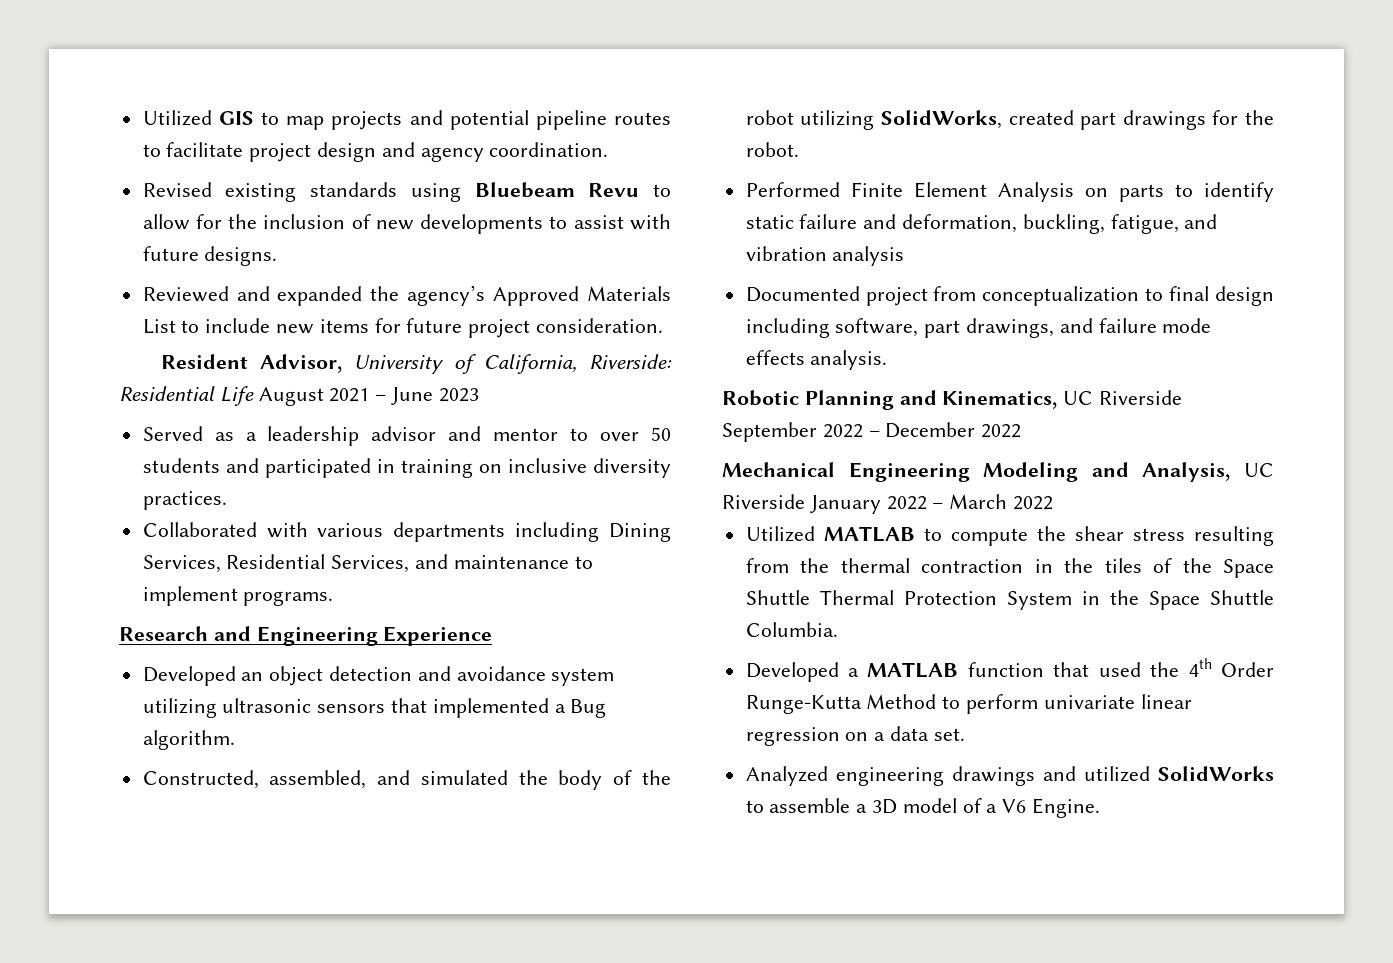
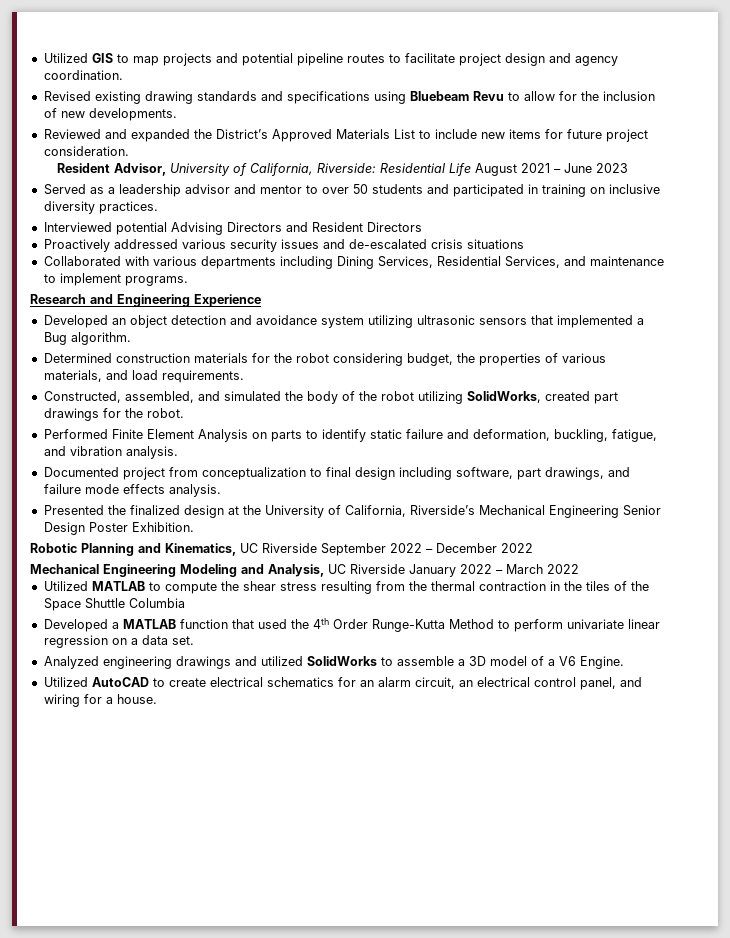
- Revised existing standards using Bluebeam Revu to allow for the inclusion of new developments to assist with future designs.
+ Revised existing drawing standards and specifications using Bluebeam Revu to allow for the inclusion of new developments.
- Reviewed and expanded the agency’s Approved Materials List to include new items for future project consideration.
+ Reviewed and expanded the District’s Approved Materials List to include new items for future project consideration.
+ Interviewed potential Advising Directors and Resident Directors
+ Proactively addressed various security issues and de-escalated crisis situations
+ Determined construction materials for the robot considering budget, the properties of various materials, and load requirements.
- Performed Finite Element Analysis on parts to identify static failure and deformation, buckling, fatigue, and vibration analysis
+ Performed Finite Element Analysis on parts to identify static failure and deformation, buckling, fatigue, and vibration analysis.
+ Presented the finalized design at the University of California, Riverside’s Mechanical Engineering Senior Design Poster Exhibition.
- Utilized MATLAB to compute the shear stress resulting from the thermal contraction in the tiles of the Space Shuttle Thermal Protection System in the Space Shuttle Columbia.
+ Utilized MATLAB to compute the shear stress resulting from the thermal contraction in the tiles of the Space Shuttle Columbia
+ Utilized AutoCAD to create electrical schematics for an alarm circuit, an electrical control panel, and wiring for a house.

